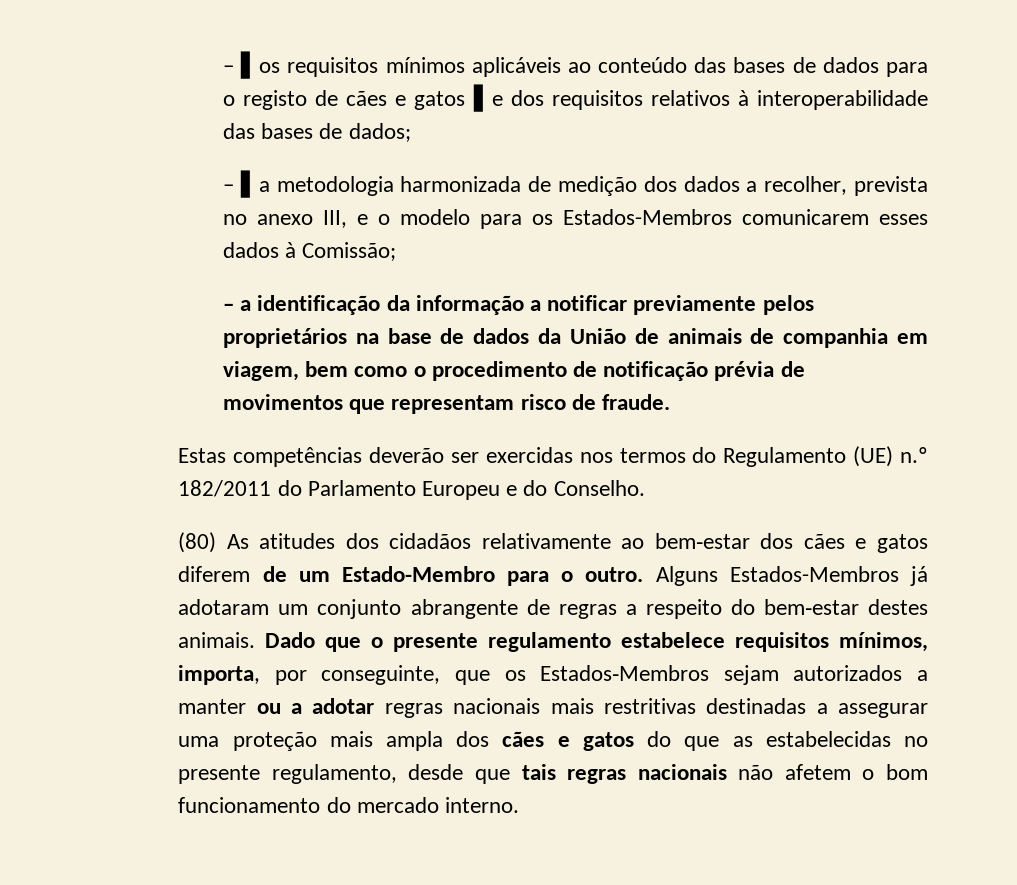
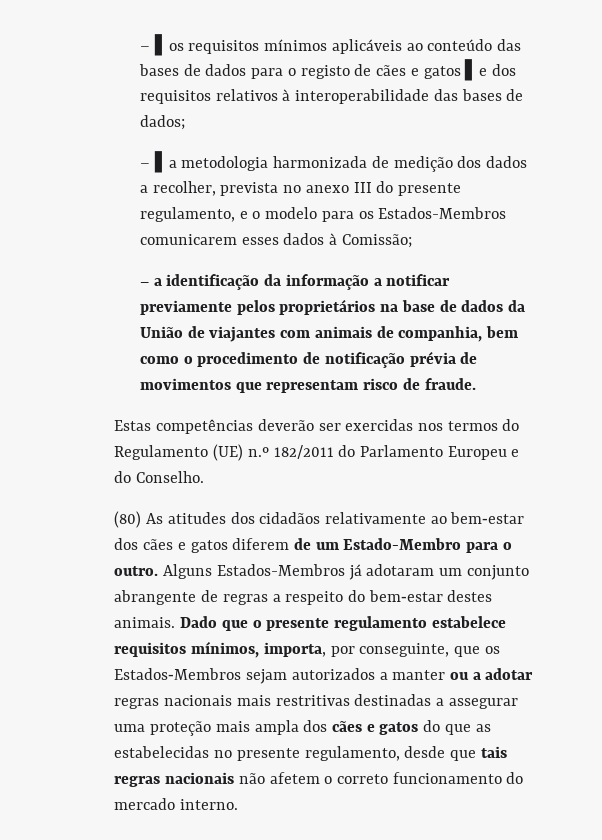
- – ▌a metodologia harmonizada de medição dos dados a recolher, prevista no anexo III, e o modelo para os Estados-Membros comunicarem esses dados à Comissão;
+ – ▌a metodologia harmonizada de medição dos dados a recolher, prevista no anexo III do presente regulamento, e o modelo para os Estados-Membros comunicarem esses dados à Comissão;
- – a identificação da informação a notificar previamente pelos proprietários na base de dados da União de animais de companhia em viagem, bem como o procedimento de notificação prévia de movimentos que representam risco de fraude.
+ – a identificação da informação a notificar previamente pelos proprietários na base de dados da União de viajantes com animais de companhia, bem como o procedimento de notificação prévia de movimentos que representam risco de fraude.
- Dado que o presente regulamento estabelece requisitos mínimos, importa, por conseguinte, que os Estados‑Membros sejam autorizados a manter ou a adotar regras nacionais mais restritivas destinadas a assegurar uma proteção mais ampla dos cães e gatos do que as estabelecidas no presente regulamento, desde que tais regras nacionais não afetem o bom funcionamento do mercado interno.
+ Dado que o presente regulamento estabelece requisitos mínimos, importa, por conseguinte, que os Estados‑Membros sejam autorizados a manter ou a adotar regras nacionais mais restritivas destinadas a assegurar uma proteção mais ampla dos cães e gatos do que as estabelecidas no presente regulamento, desde que tais regras nacionais não afetem o correto funcionamento do mercado interno.

